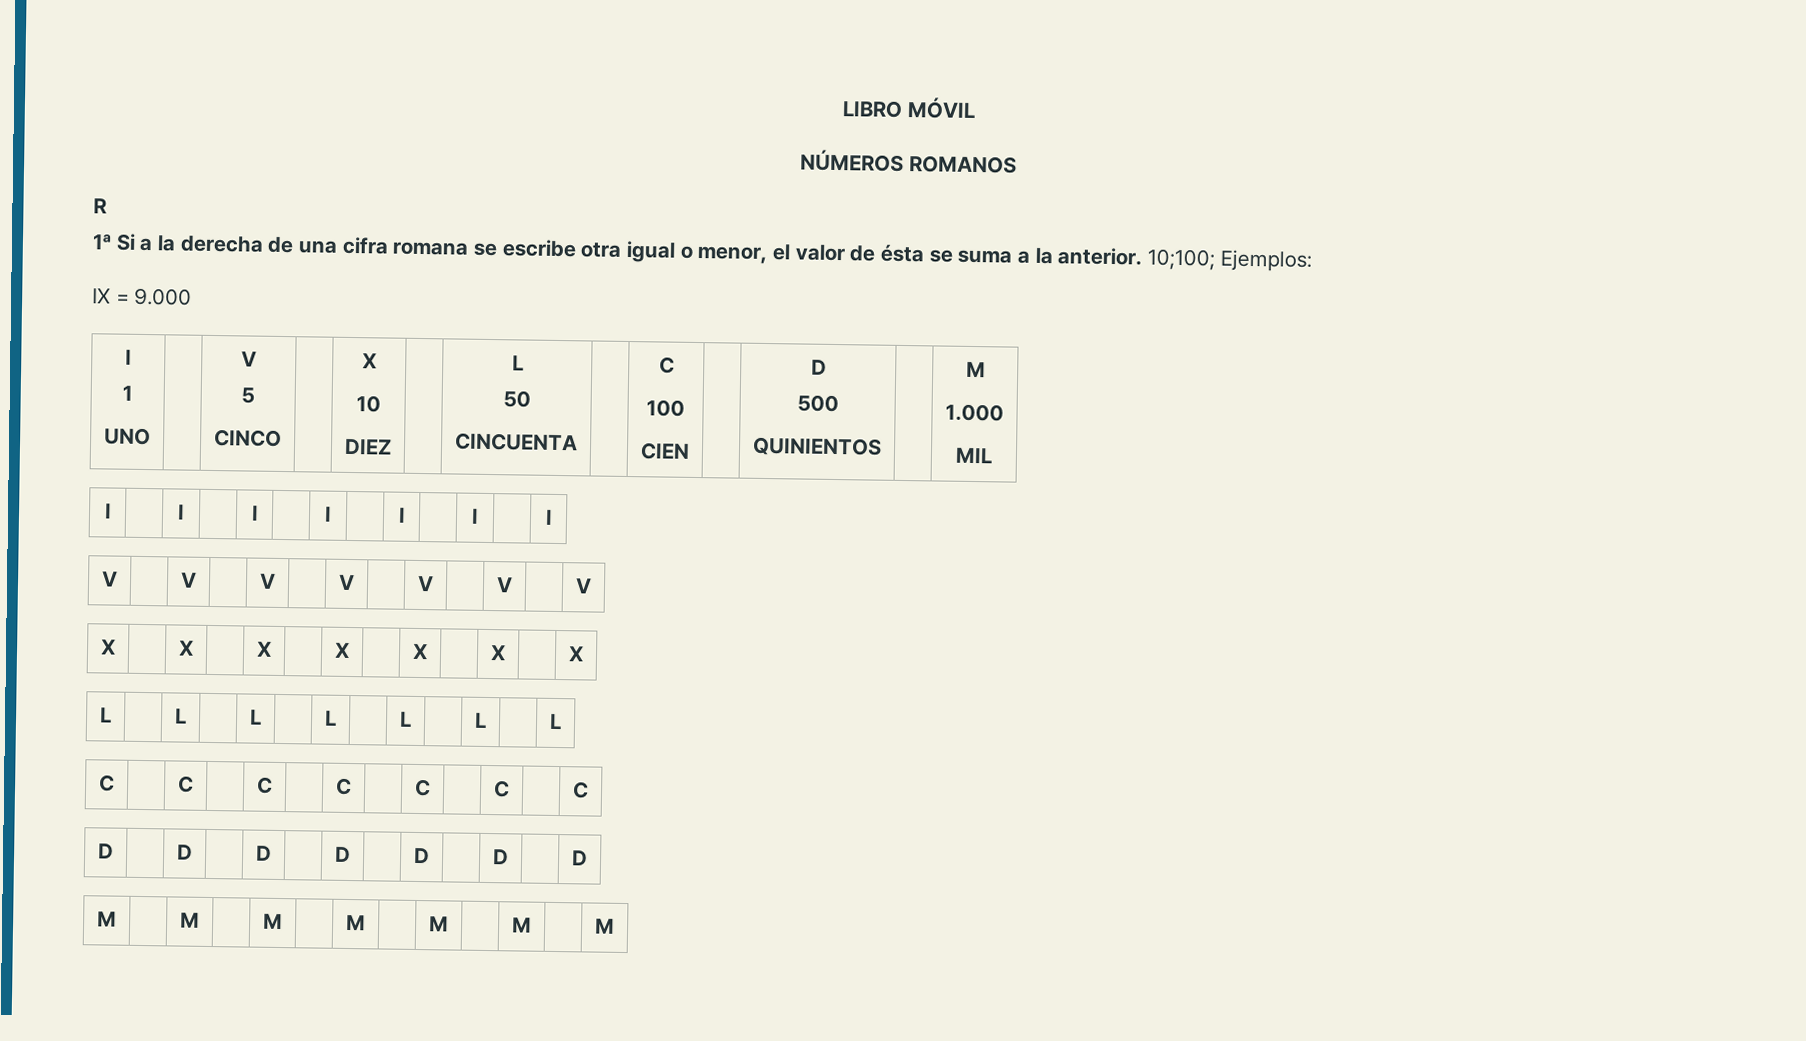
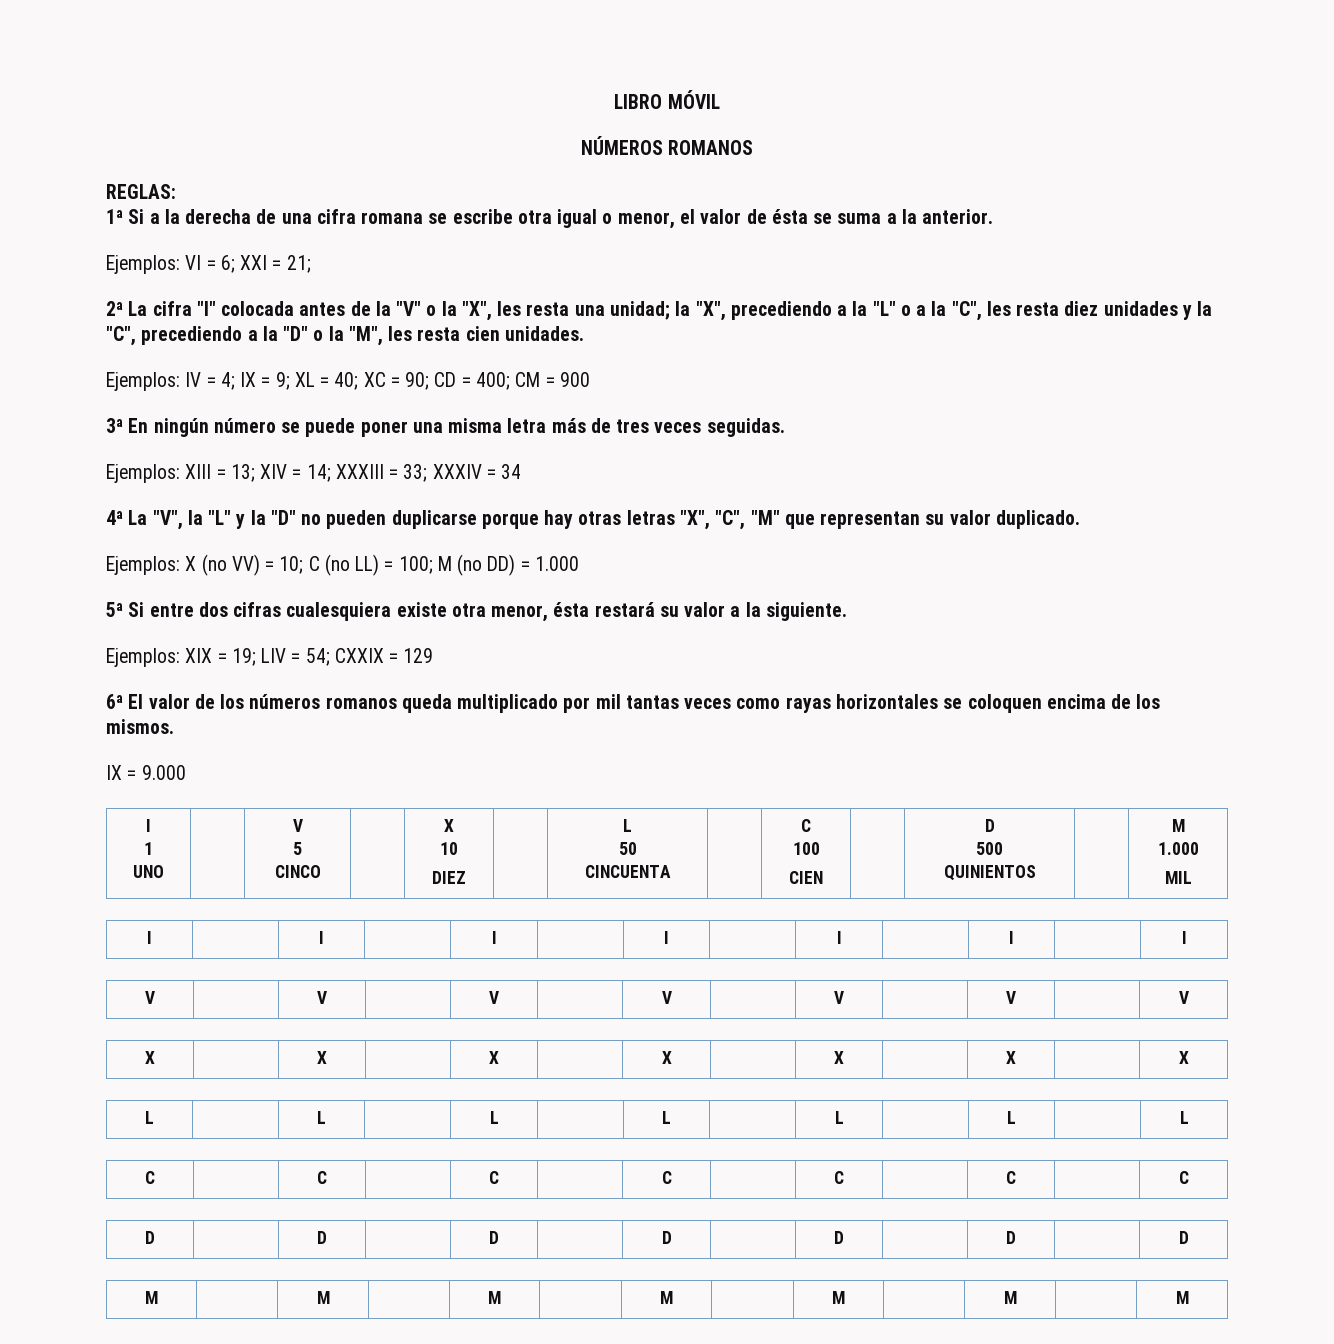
- R
+ REGLAS:
- 1ª Si a la derecha de una cifra romana se escribe otra igual o menor, el valor de ésta se suma a la anterior. 10;100; Ejemplos:
+ 1ª Si a la derecha de una cifra romana se escribe otra igual o menor, el valor de ésta se suma a la anterior.
+ Ejemplos: VI = 6; XXI = 21;
+ 2ª La cifra "I" colocada antes de la "V" o la "X", les resta una unidad; la "X", precediendo a la "L" o a la "C", les resta diez unidades y la "C", precediendo a la "D" o la "M", les resta cien unidades.
+ Ejemplos: IV = 4; IX = 9; XL = 40; XC = 90; CD = 400; CM = 900
+ 3ª En ningún número se puede poner una misma letra más de tres veces seguidas.
+ Ejemplos: XIII = 13; XIV = 14; XXXIII = 33; XXXIV = 34
+ 4ª La "V", la "L" y la "D" no pueden duplicarse porque hay otras letras "X", "C", "M" que representan su valor duplicado.
+ Ejemplos: X (no VV) = 10; C (no LL) = 100; M (no DD) = 1.000
+ 5ª Si entre dos cifras cualesquiera existe otra menor, ésta restará su valor a la siguiente.
+ Ejemplos: XIX = 19; LIV = 54; CXXIX = 129
+ 6ª El valor de los números romanos queda multiplicado por mil tantas veces como rayas horizontales se coloquen encima de los mismos.

